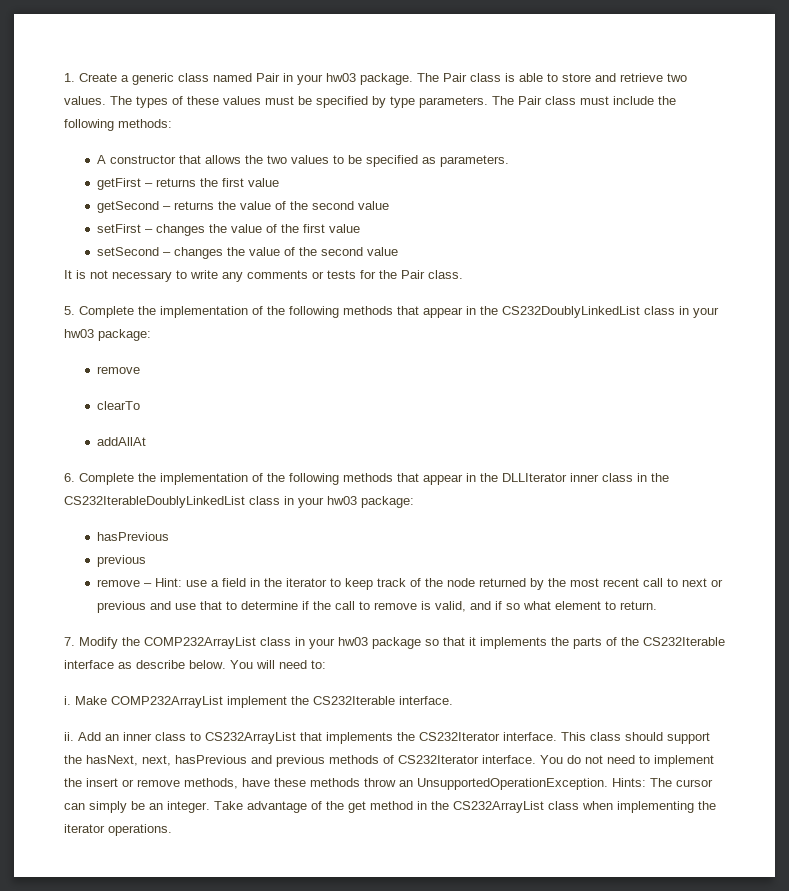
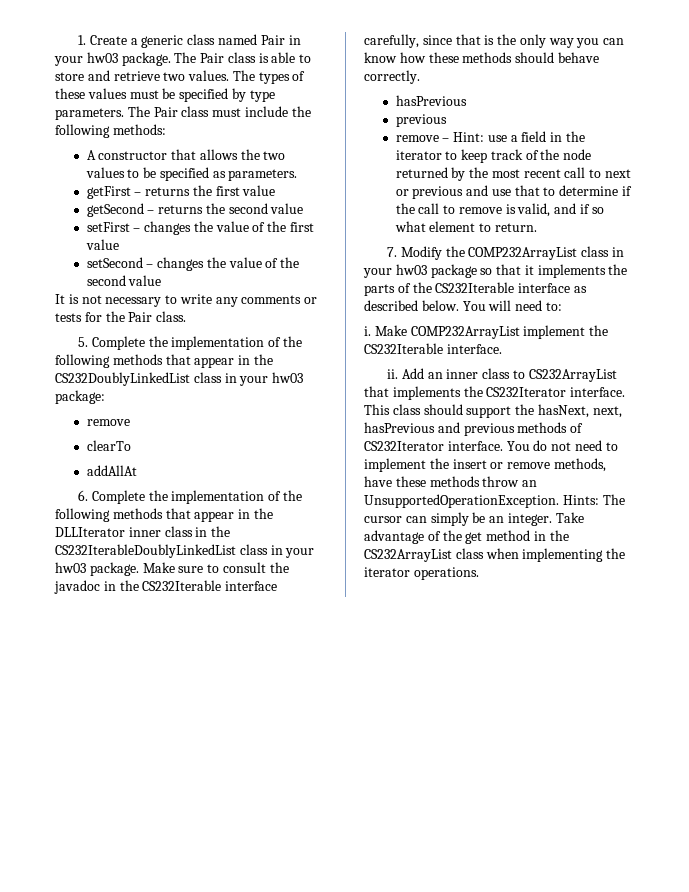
- getSecond – returns the value of the second value
+ getSecond – returns the second value
- 6. Complete the implementation of the following methods that appear in the DLLIterator inner class in the CS232IterableDoublyLinkedList class in your hw03 package:
+ 6. Complete the implementation of the following methods that appear in the DLLIterator inner class in the CS232IterableDoublyLinkedList class in your hw03 package. Make sure to consult the javadoc in the CS232Iterable interface carefully, since that is the only way you can know how these methods should behave correctly.
- 7. Modify the COMP232ArrayList class in your hw03 package so that it implements the parts of the CS232Iterable interface as describe below.
+ 7. Modify the COMP232ArrayList class in your hw03 package so that it implements the parts of the CS232Iterable interface as described below.

